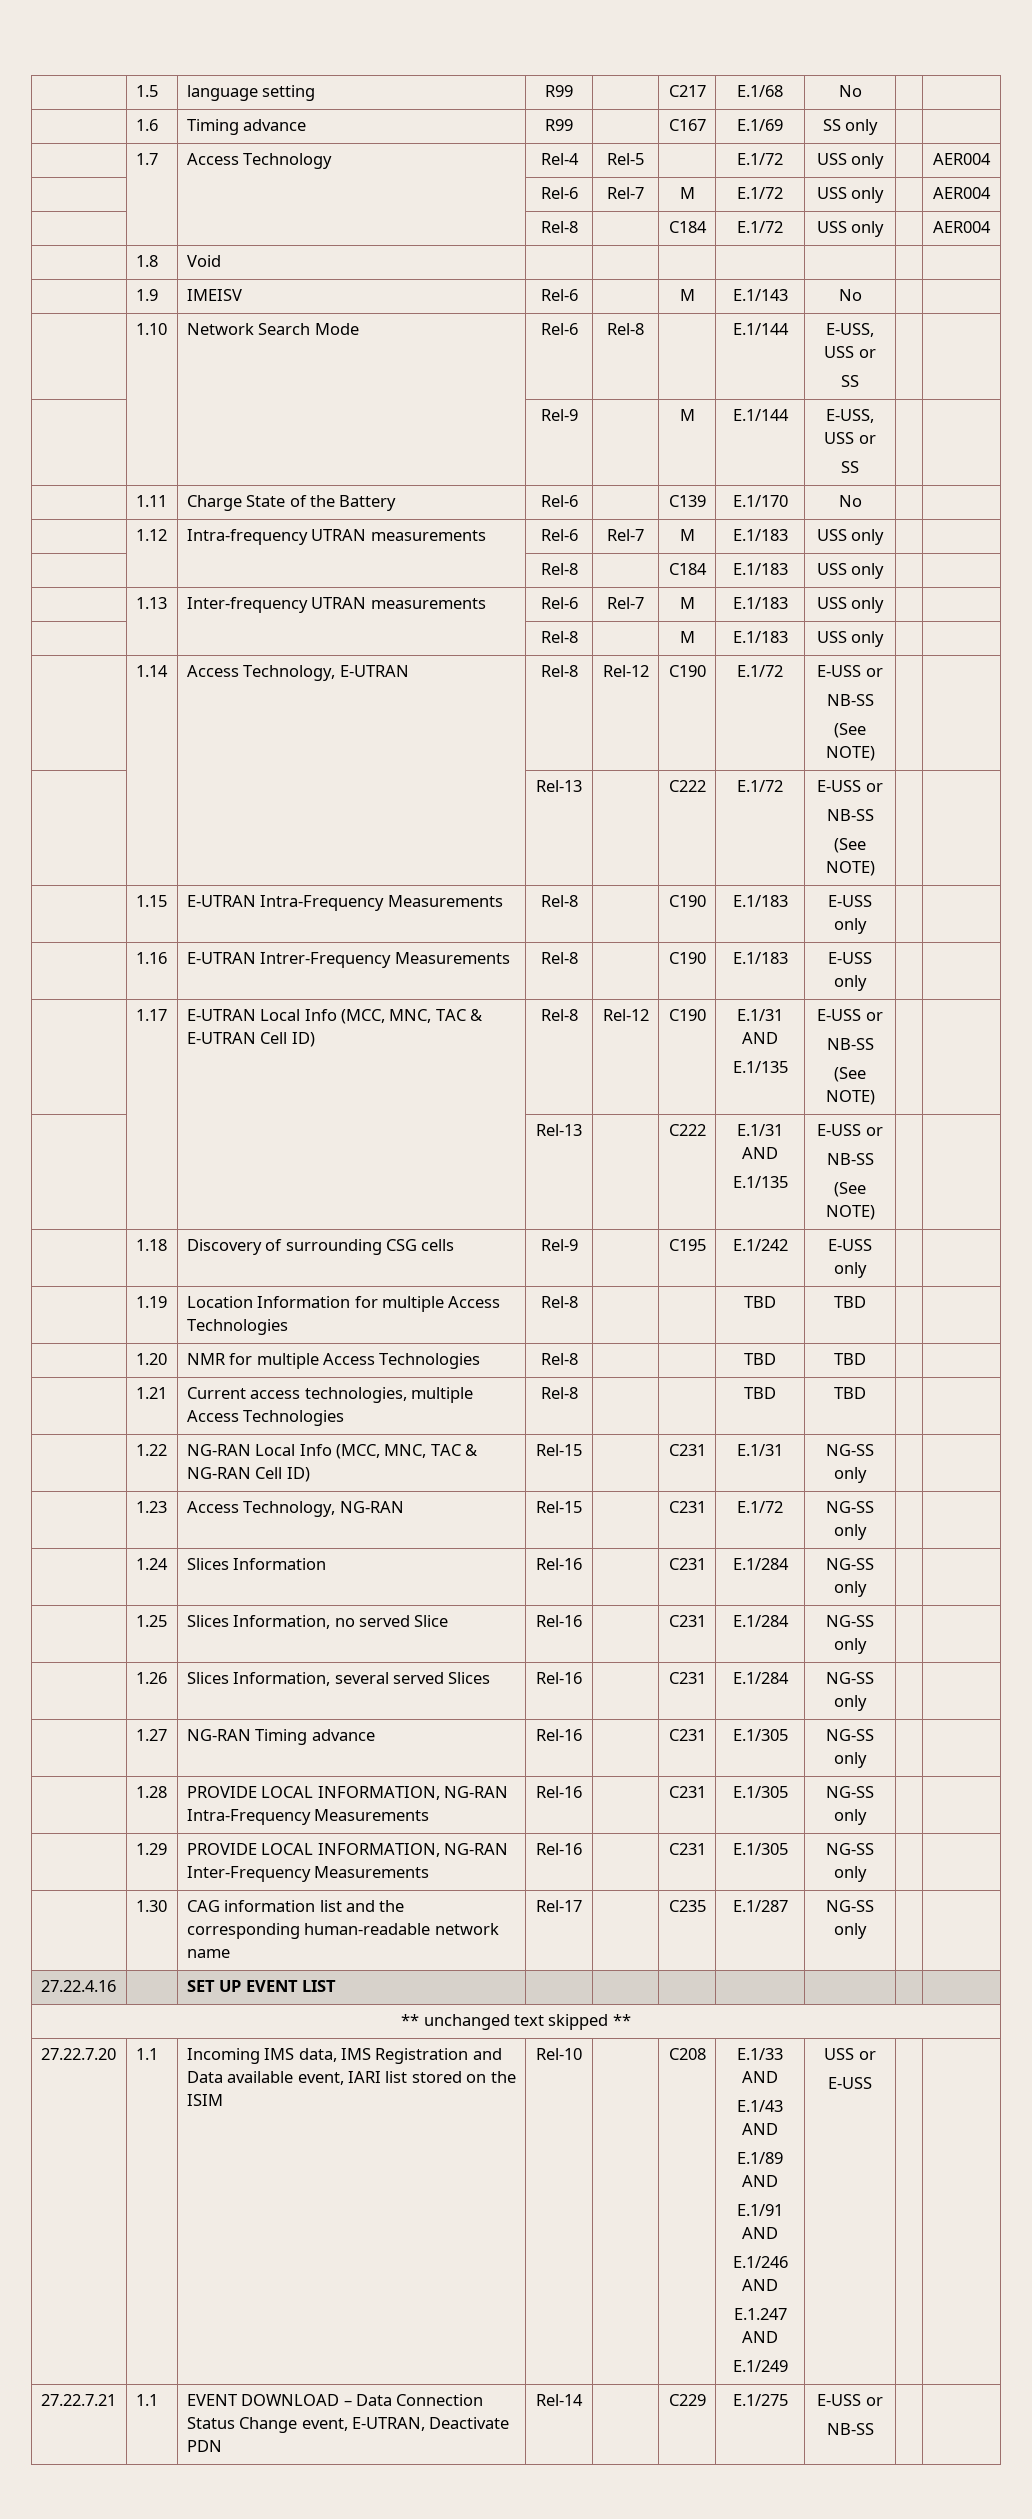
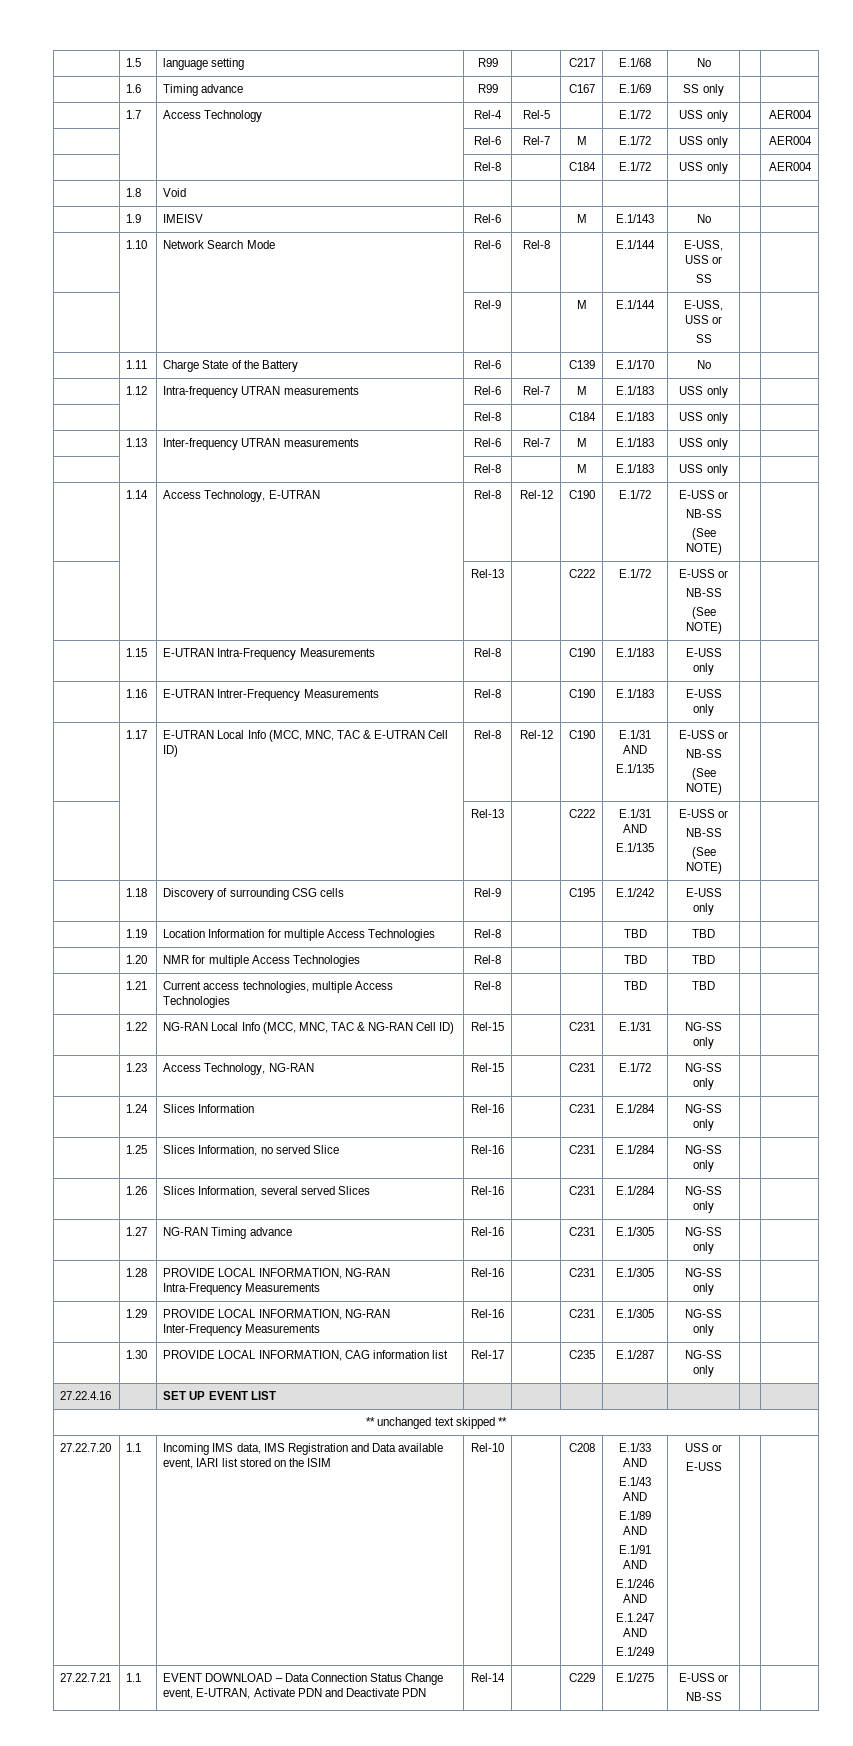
- | 1.30 | CAG information list and the corresponding human-readable network name | Rel-17 | | C235 | E.1/287 | NG-SS only | |
+ | 1.30 | PROVIDE LOCAL INFORMATION, CAG information list | Rel-17 | | C235 | E.1/287 | NG-SS only | |
- 27.22.7.21 | 1.1 | EVENT DOWNLOAD – Data Connection Status Change event, E-UTRAN, Deactivate PDN | Rel-14 | | C229 | E.1/275 | E-USS or
+ 27.22.7.21 | 1.1 | EVENT DOWNLOAD – Data Connection Status Change event, E-UTRAN, Activate PDN and Deactivate PDN | Rel-14 | | C229 | E.1/275 | E-USS or

